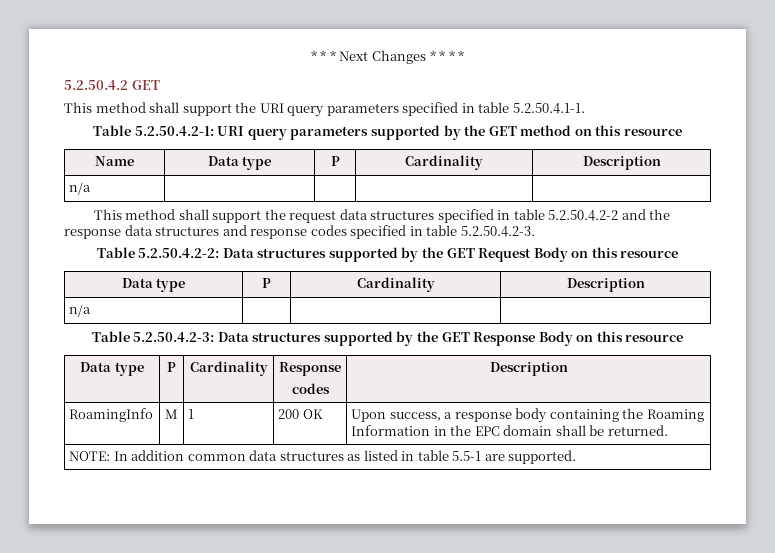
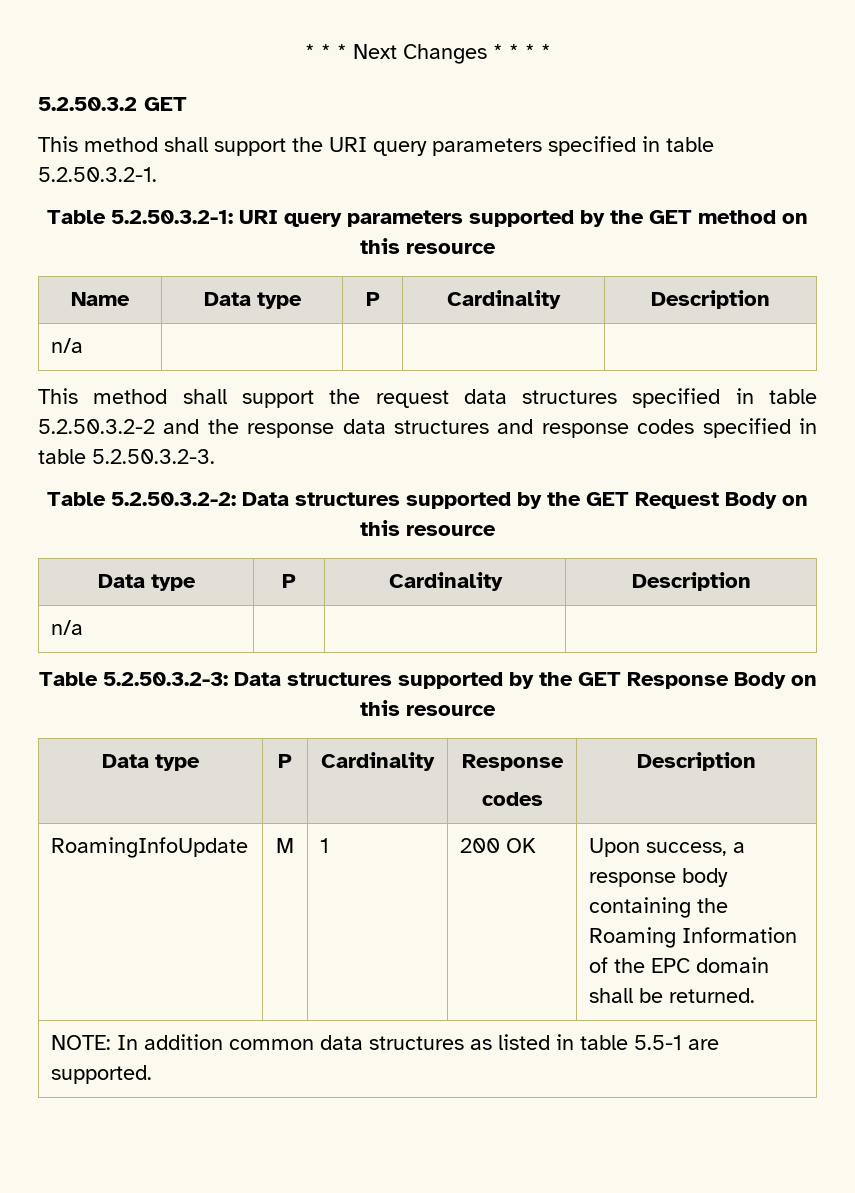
- 5.2.50.4.2 GET
+ 5.2.50.3.2 GET
- This method shall support the URI query parameters specified in table 5.2.50.4.1-1.
- Table 5.2.50.4.2-1: URI query parameters supported by the GET method on this resource
+ This method shall support the URI query parameters specified in table 5.2.50.3.2-1.
+ Table 5.2.50.3.2-1: URI query parameters supported by the GET method on this resource
- This method shall support the request data structures specified in table 5.2.50.4.2-2 and the response data structures and response codes specified in table 5.2.50.4.2-3.
- Table 5.2.50.4.2-2: Data structures supported by the GET Request Body on this resource
+ This method shall support the request data structures specified in table 5.2.50.3.2-2 and the response data structures and response codes specified in table 5.2.50.3.2-3.
+ Table 5.2.50.3.2-2: Data structures supported by the GET Request Body on this resource
- Table 5.2.50.4.2-3: Data structures supported by the GET Response Body on this resource
+ Table 5.2.50.3.2-3: Data structures supported by the GET Response Body on this resource
- RoamingInfo | M | 1 | 200 OK | Upon success, a response body containing the Roaming Information in the EPC domain shall be returned.
+ RoamingInfoUpdate | M | 1 | 200 OK | Upon success, a response body containing the Roaming Information of the EPC domain shall be returned.

